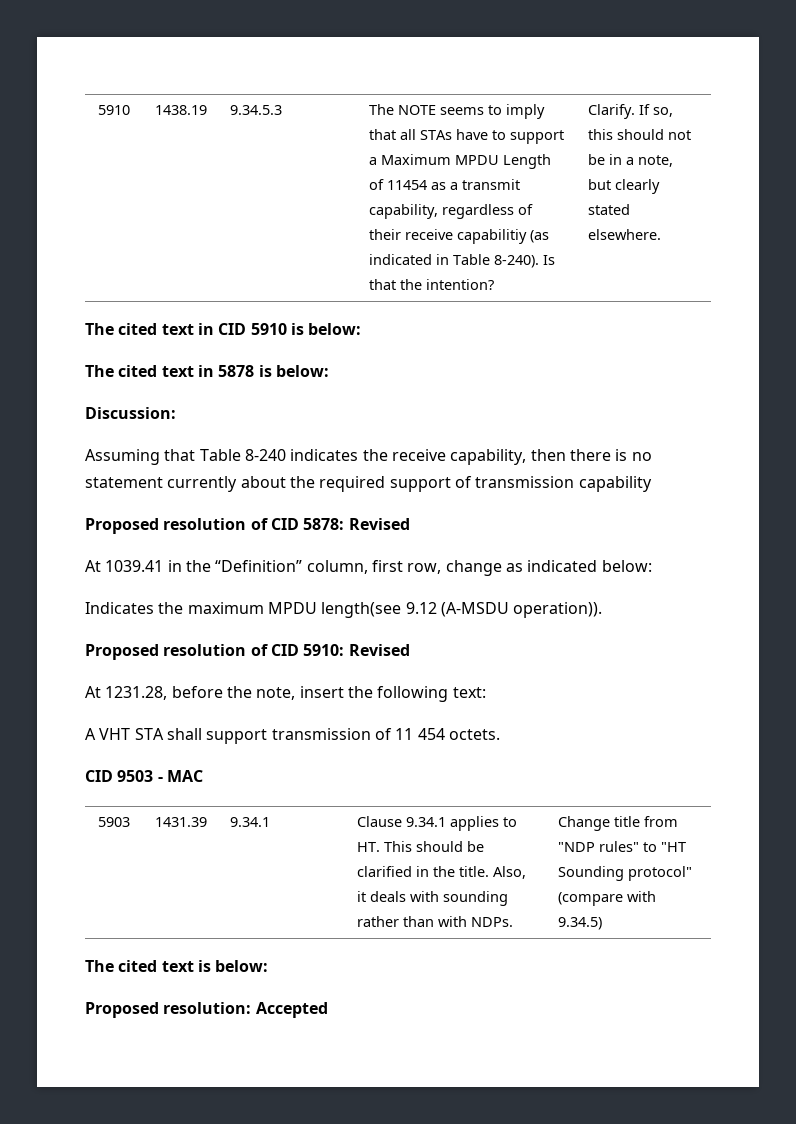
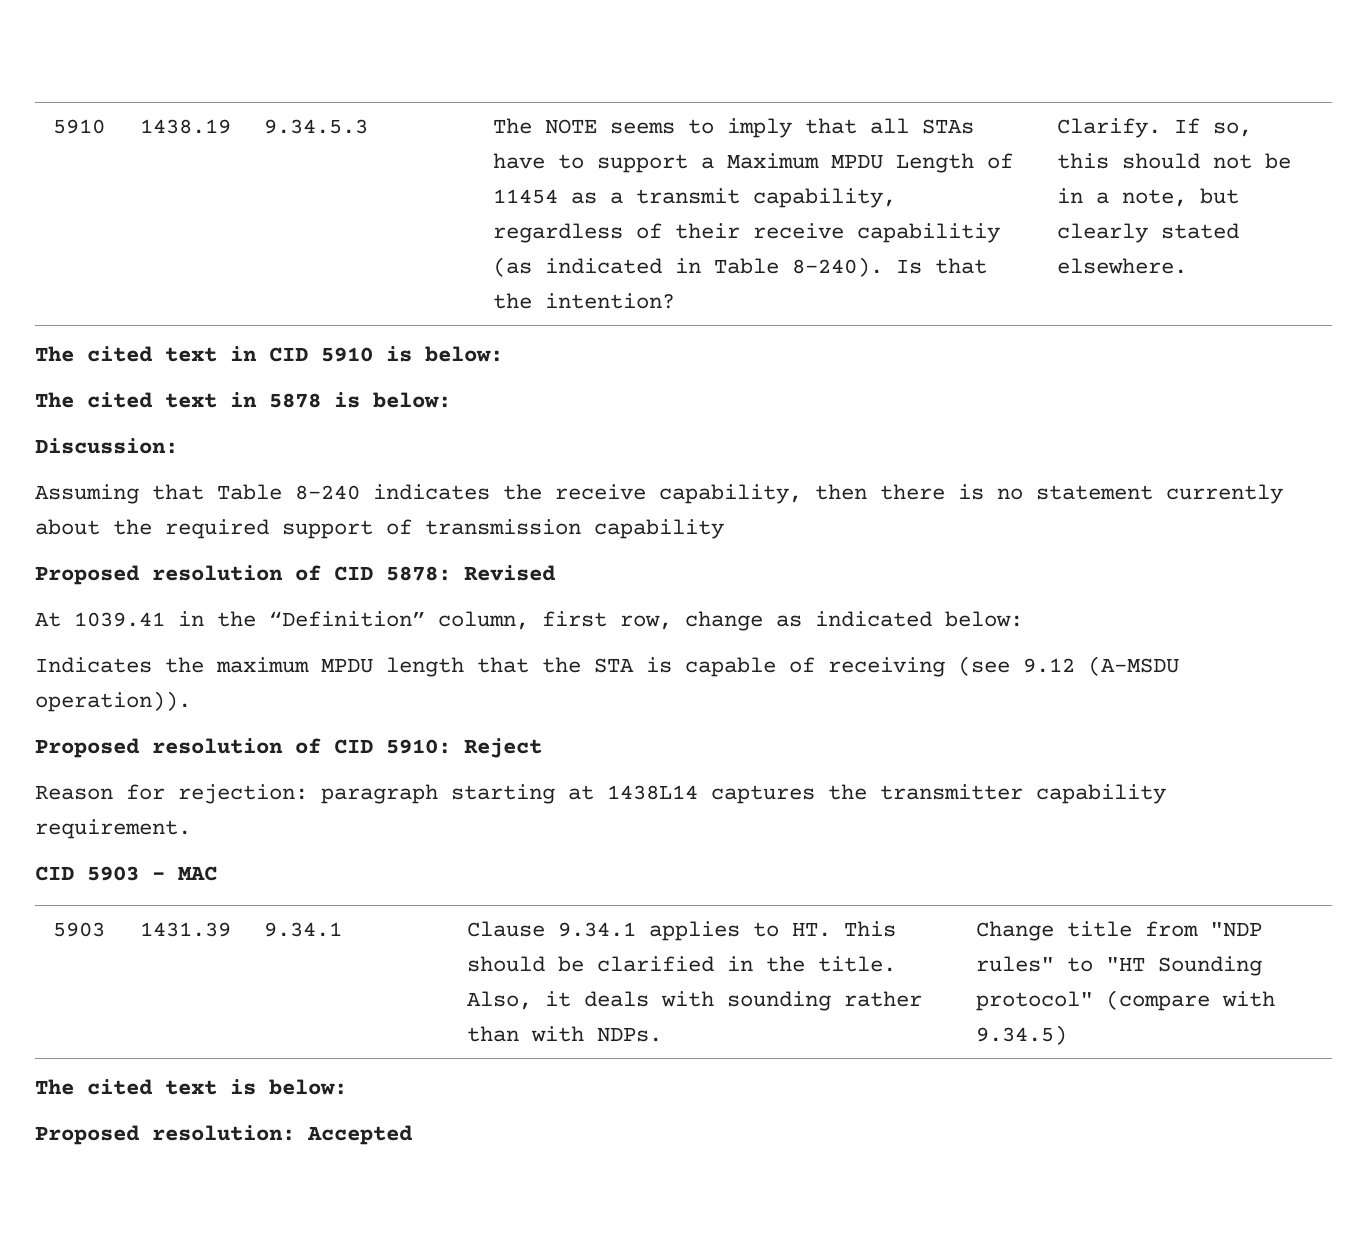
- Indicates the maximum MPDU length(see 9.12 (A-MSDU operation)).
+ Indicates the maximum MPDU length that the STA is capable of receiving (see 9.12 (A-MSDU operation)).
- Proposed resolution of CID 5910: Revised
- At 1231.28, before the note, insert the following text:
- A VHT STA shall support transmission of 11 454 octets.
- CID 9503 - MAC
+ Proposed resolution of CID 5910: Reject
+ Reason for rejection: paragraph starting at 1438L14 captures the transmitter capability requirement.
+ CID 5903 - MAC

